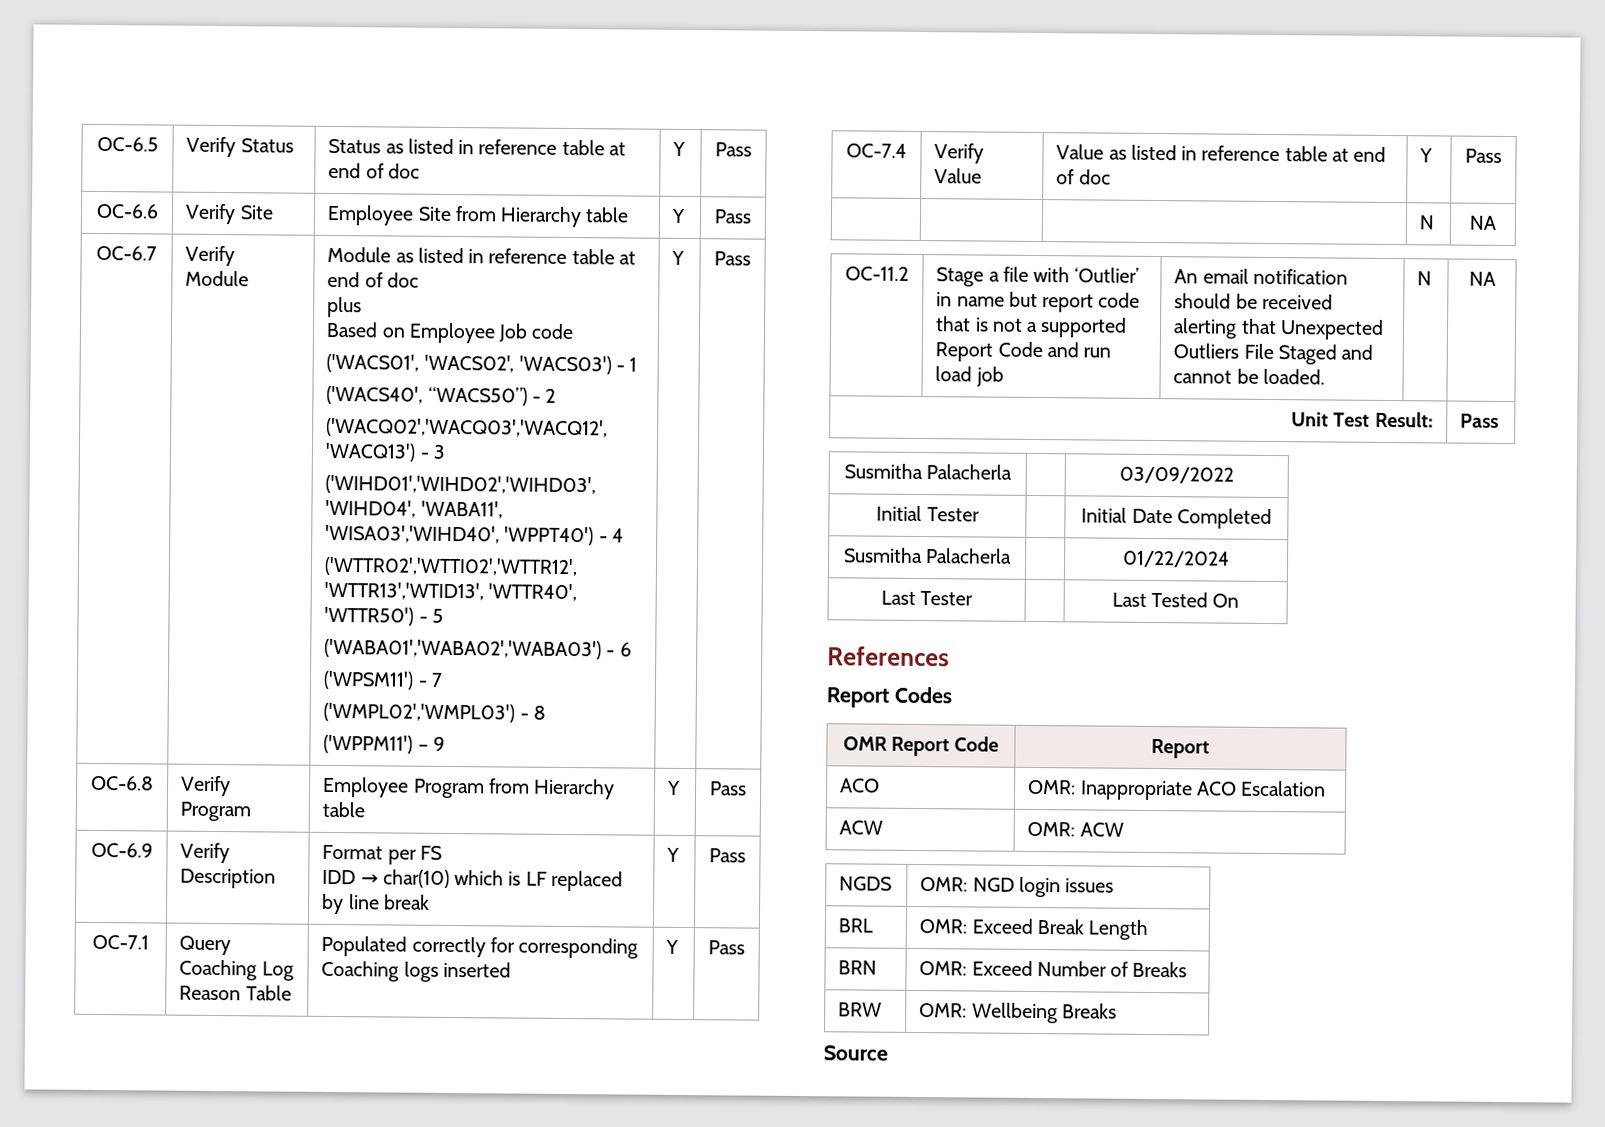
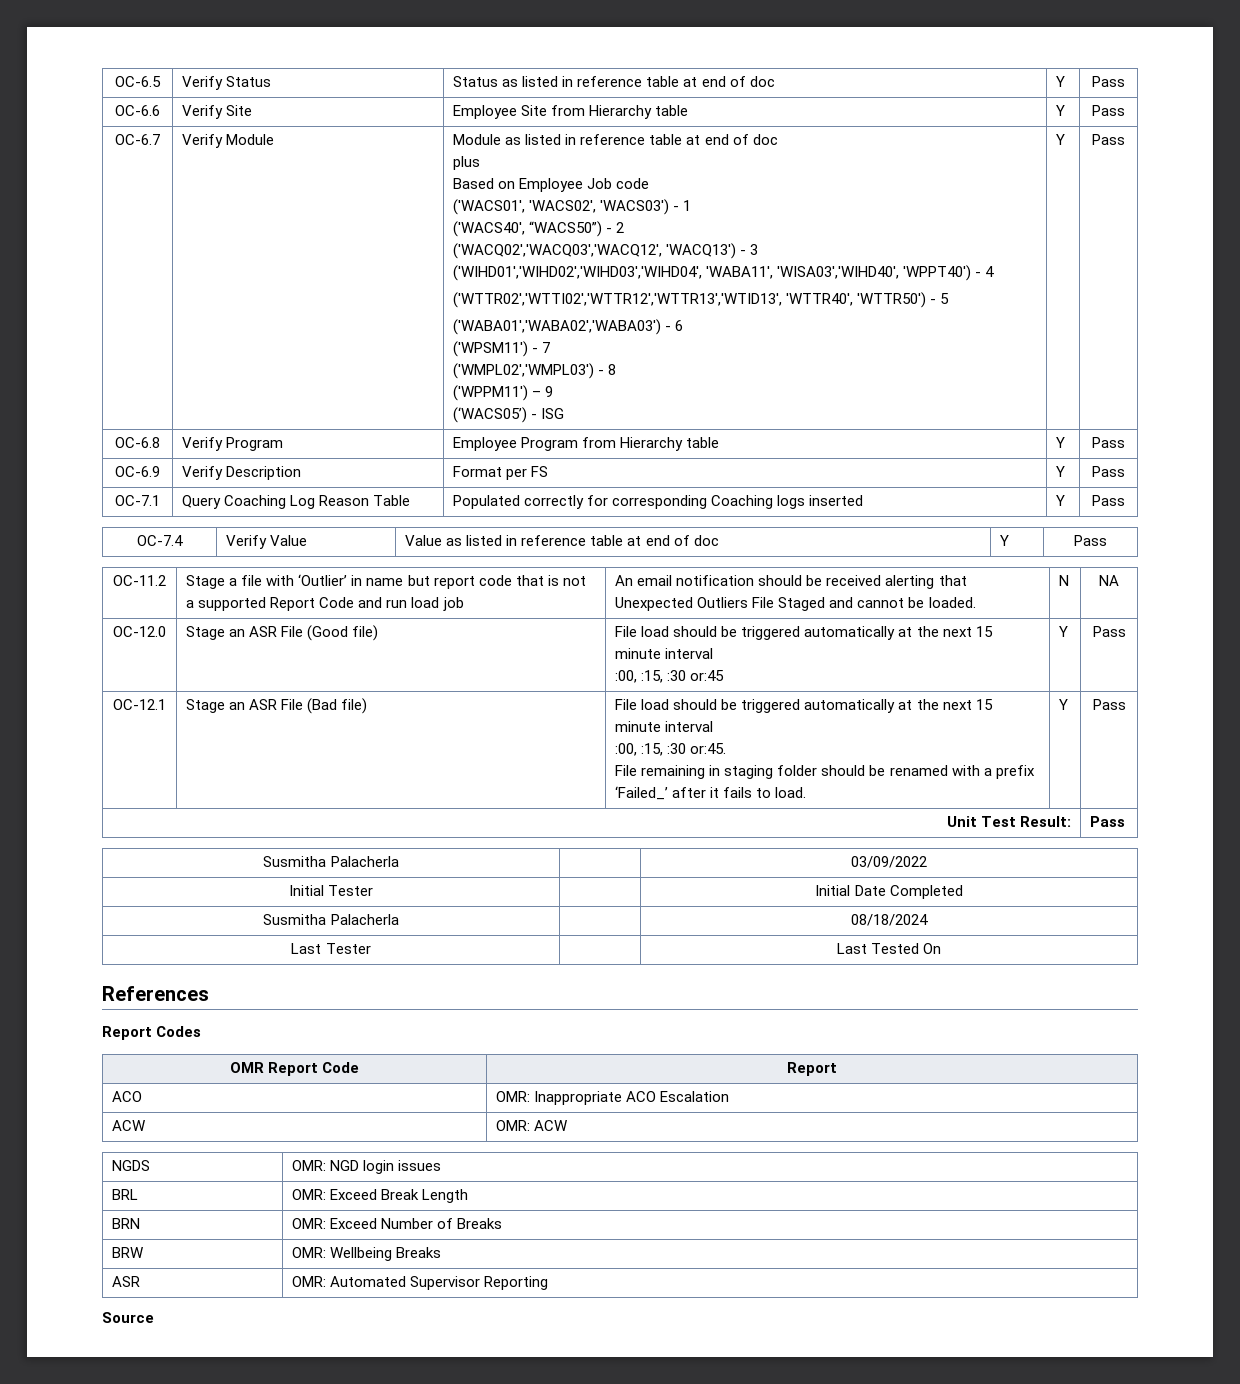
+ (‘WACS05’) - ISG
- OC-6.9 | Verify Description | Format per FS
- IDD → char(10) which is LF replaced by line break | Y | Pass
+ OC-6.9 | Verify Description | Format per FS | Y | Pass
- | | | N | NA
+ OC-12.0 | Stage an ASR File (Good file) | File load should be triggered automatically at the next 15 minute interval
+ :00, :15, :30 or:45 | Y | Pass
+ OC-12.1 | Stage an ASR File (Bad file) | File load should be triggered automatically at the next 15 minute interval
+ :00, :15, :30 or:45.
+ File remaining in staging folder should be renamed with a prefix ‘Failed_’ after it fails to load. | Y | Pass
- Susmitha Palacherla | | 01/22/2024
+ Susmitha Palacherla | | 08/18/2024
+ ASR | OMR: Automated Supervisor Reporting

